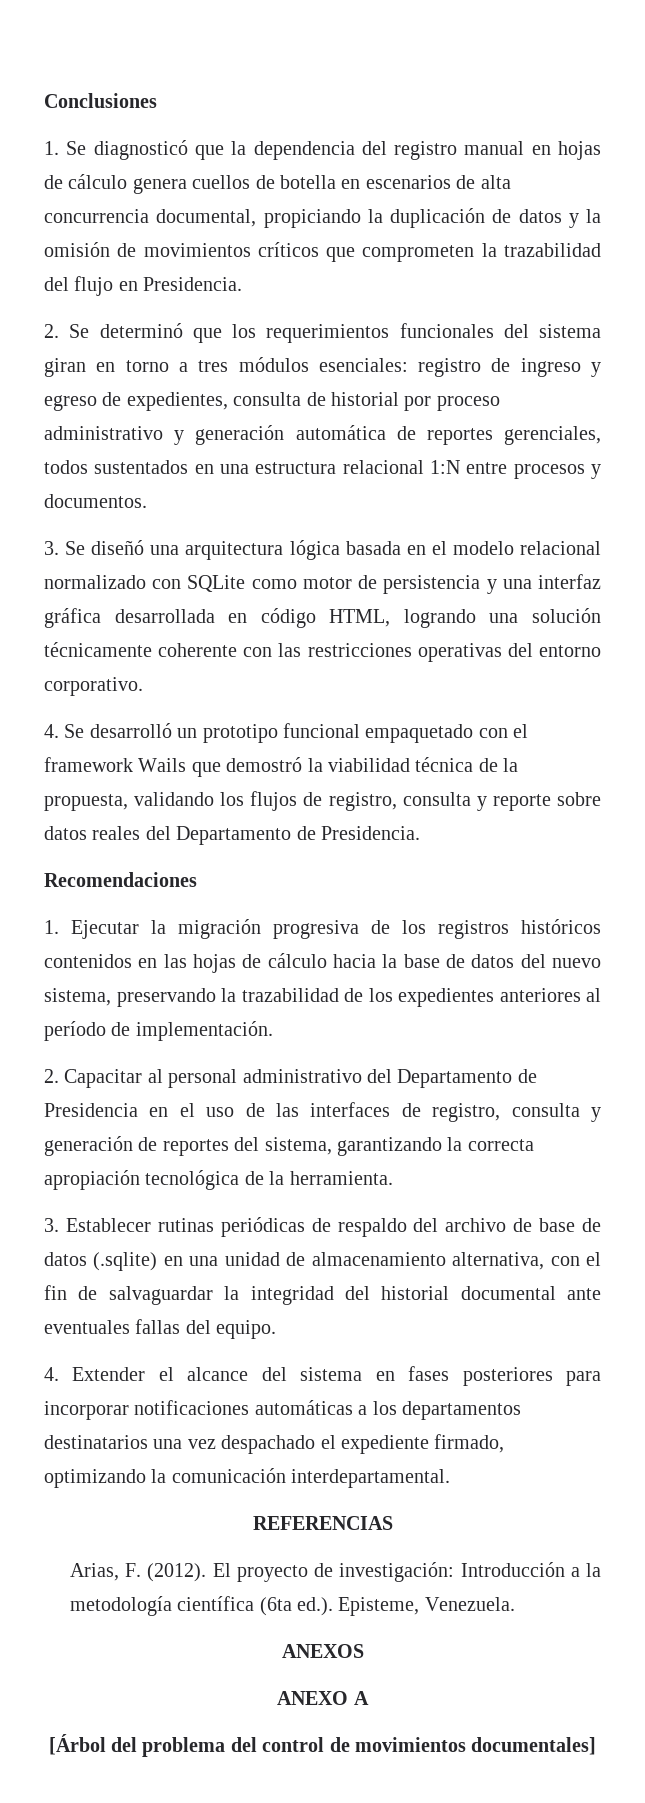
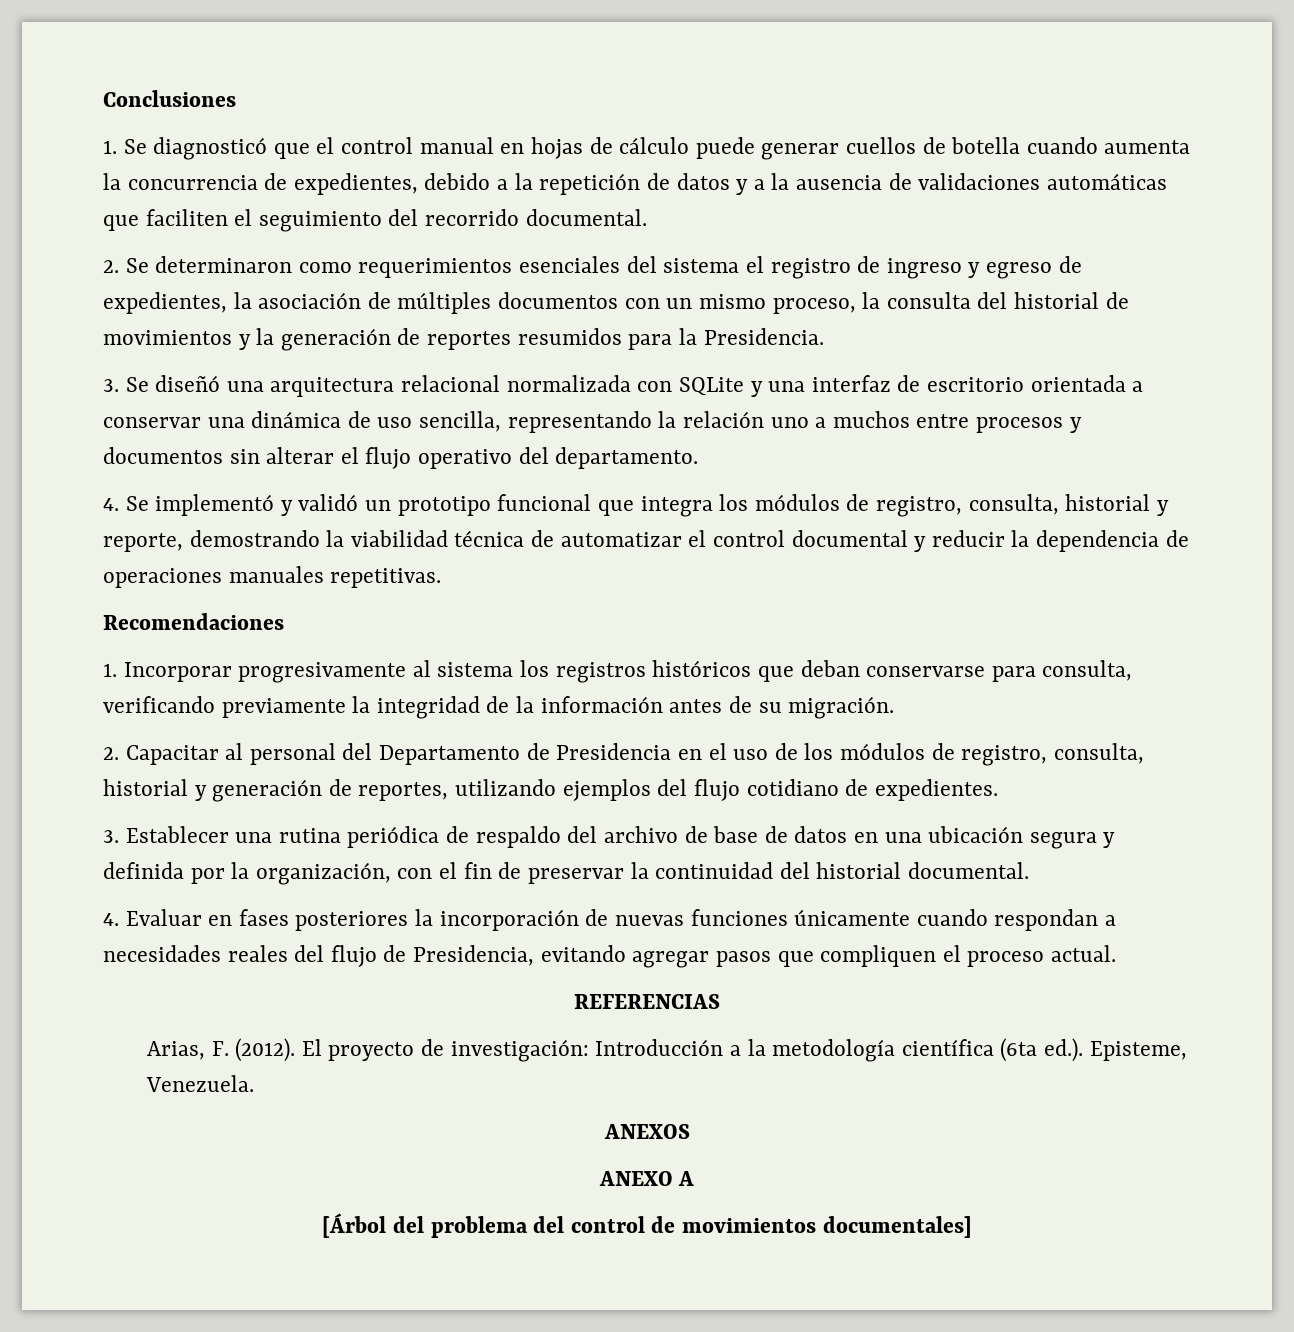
- 1. Se diagnosticó que la dependencia del registro manual en hojas de cálculo genera cuellos de botella en escenarios de alta concurrencia documental, propiciando la duplicación de datos y la omisión de movimientos críticos que comprometen la trazabilidad del flujo en Presidencia.
- 2. Se determinó que los requerimientos funcionales del sistema giran en torno a tres módulos esenciales: registro de ingreso y egreso de expedientes, consulta de historial por proceso administrativo y generación automática de reportes gerenciales, todos sustentados en una estructura relacional 1:N entre procesos y documentos.
+ 1. Se diagnosticó que el control manual en hojas de cálculo puede generar cuellos de botella cuando aumenta la concurrencia de expedientes, debido a la repetición de datos y a la ausencia de validaciones automáticas que faciliten el seguimiento del recorrido documental.
+ 2. Se determinaron como requerimientos esenciales del sistema el registro de ingreso y egreso de expedientes, la asociación de múltiples documentos con un mismo proceso, la consulta del historial de movimientos y la generación de reportes resumidos para la Presidencia.
- 3. Se diseñó una arquitectura lógica basada en el modelo relacional normalizado con SQLite como motor de persistencia y una interfaz gráfica desarrollada en código HTML, logrando una solución técnicamente coherente con las restricciones operativas del entorno corporativo.
- 4. Se desarrolló un prototipo funcional empaquetado con el framework Wails que demostró la viabilidad técnica de la propuesta, validando los flujos de registro, consulta y reporte sobre datos reales del Departamento de Presidencia.
+ 3. Se diseñó una arquitectura relacional normalizada con SQLite y una interfaz de escritorio orientada a conservar una dinámica de uso sencilla, representando la relación uno a muchos entre procesos y documentos sin alterar el flujo operativo del departamento.
+ 4. Se implementó y validó un prototipo funcional que integra los módulos de registro, consulta, historial y reporte, demostrando la viabilidad técnica de automatizar el control documental y reducir la dependencia de operaciones manuales repetitivas.
  Recomendaciones
- 1. Ejecutar la migración progresiva de los registros históricos contenidos en las hojas de cálculo hacia la base de datos del nuevo sistema, preservando la trazabilidad de los expedientes anteriores al período de implementación.
+ 1. Incorporar progresivamente al sistema los registros históricos que deban conservarse para consulta, verificando previamente la integridad de la información antes de su migración.
- 2. Capacitar al personal administrativo del Departamento de Presidencia en el uso de las interfaces de registro, consulta y generación de reportes del sistema, garantizando la correcta apropiación tecnológica de la herramienta.
+ 2. Capacitar al personal del Departamento de Presidencia en el uso de los módulos de registro, consulta, historial y generación de reportes, utilizando ejemplos del flujo cotidiano de expedientes.
- 3. Establecer rutinas periódicas de respaldo del archivo de base de datos (.sqlite) en una unidad de almacenamiento alternativa, con el fin de salvaguardar la integridad del historial documental ante eventuales fallas del equipo.
- 4. Extender el alcance del sistema en fases posteriores para incorporar notificaciones automáticas a los departamentos destinatarios una vez despachado el expediente firmado, optimizando la comunicación interdepartamental.
+ 3. Establecer una rutina periódica de respaldo del archivo de base de datos en una ubicación segura y definida por la organización, con el fin de preservar la continuidad del historial documental.
+ 4. Evaluar en fases posteriores la incorporación de nuevas funciones únicamente cuando respondan a necesidades reales del flujo de Presidencia, evitando agregar pasos que compliquen el proceso actual.

